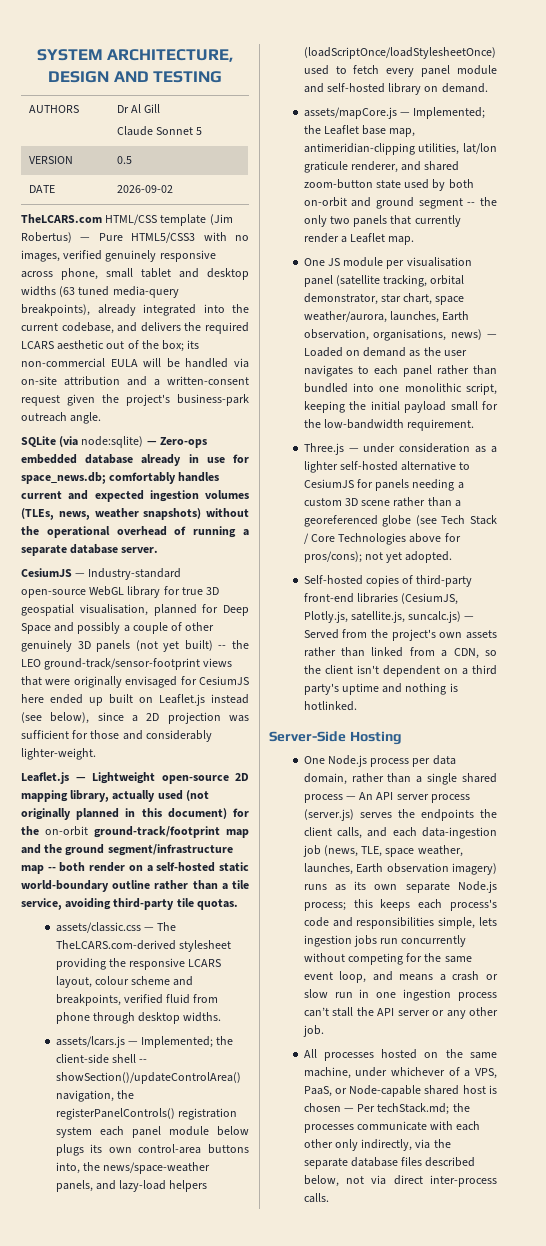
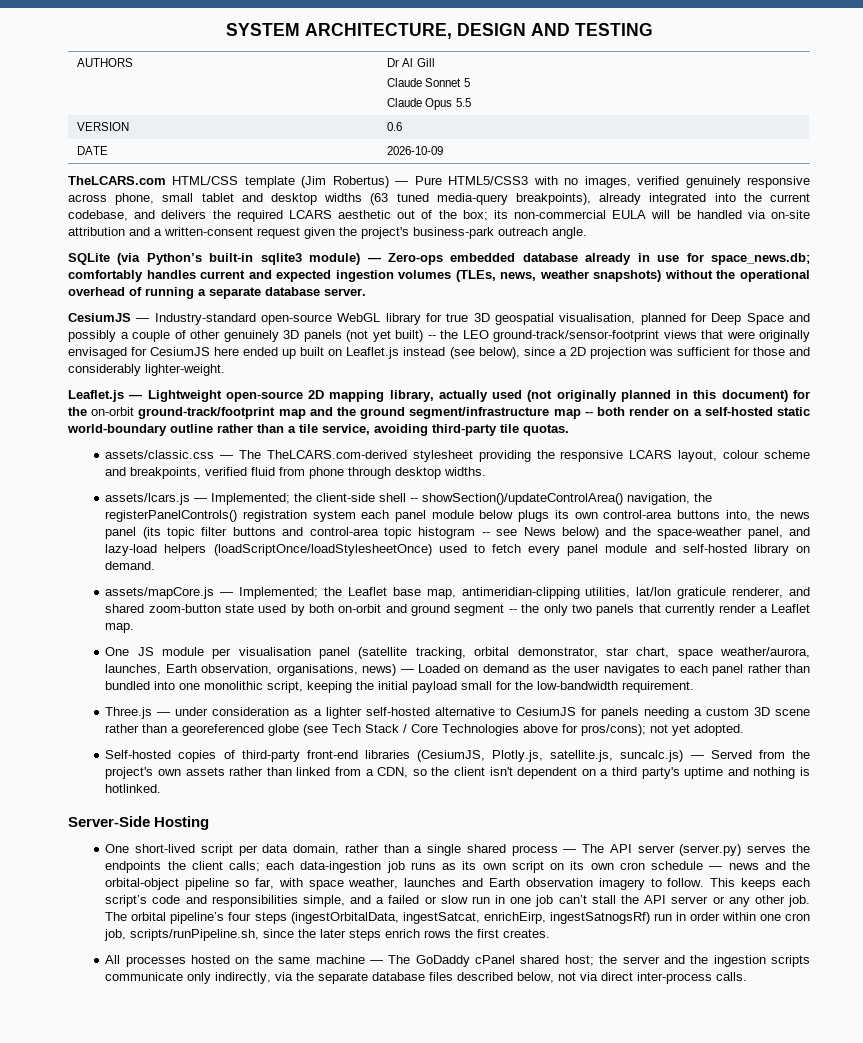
  AUTHORS | Dr Al Gill
  Claude Sonnet 5
+ Claude Opus 5.5
- VERSION | 0.5
+ VERSION | 0.6
- DATE | 2026-09-02
+ DATE | 2026-10-09
- SQLite (via node:sqlite) — Zero-ops embedded database already in use for space_news.db; comfortably handles current and expected ingestion volumes (TLEs, news, weather snapshots) without the operational overhead of running a separate database server.
+ SQLite (via Python’s built-in sqlite3 module) — Zero-ops embedded database already in use for space_news.db; comfortably handles current and expected ingestion volumes (TLEs, news, weather snapshots) without the operational overhead of running a separate database server.
- assets/lcars.js — Implemented; the client-side shell -- showSection()/updateControlArea() navigation, the registerPanelControls() registration system each panel module below plugs its own control-area buttons into, the news/space-weather panels, and lazy-load helpers (loadScriptOnce/loadStylesheetOnce) used to fetch every panel module and self-hosted library on demand.
+ assets/lcars.js — Implemented; the client-side shell -- showSection()/updateControlArea() navigation, the registerPanelControls() registration system each panel module below plugs its own control-area buttons into, the news panel (its topic filter buttons and control-area topic histogram -- see News below) and the space-weather panel, and lazy-load helpers (loadScriptOnce/loadStylesheetOnce) used to fetch every panel module and self-hosted library on demand.
- One Node.js process per data domain, rather than a single shared process — An API server process (server.js) serves the endpoints the client calls, and each data-ingestion job (news, TLE, space weather, launches, Earth observation imagery) runs as its own separate Node.js process; this keeps each process's code and responsibilities simple, lets ingestion jobs run concurrently without competing for the same event loop, and means a crash or slow run in one ingestion process can’t stall the API server or any other job.
+ One short-lived script per data domain, rather than a single shared process — The API server (server.py) serves the endpoints the client calls; each data-ingestion job runs as its own script on its own cron schedule — news and the orbital-object pipeline so far, with space weather, launches and Earth observation imagery to follow. This keeps each script’s code and responsibilities simple, and a failed or slow run in one job can’t stall the API server or any other job. The orbital pipeline’s four steps (ingestOrbitalData, ingestSatcat, enrichEirp, ingestSatnogsRf) run in order within one cron job, scripts/runPipeline.sh, since the later steps enrich rows the first creates.
- All processes hosted on the same machine, under whichever of a VPS, PaaS, or Node-capable shared host is chosen — Per techStack.md; the processes communicate with each other only indirectly, via the separate database files described below, not via direct inter-process calls.
+ All processes hosted on the same machine — The GoDaddy cPanel shared host; the server and the ingestion scripts communicate only indirectly, via the separate database files described below, not via direct inter-process calls.

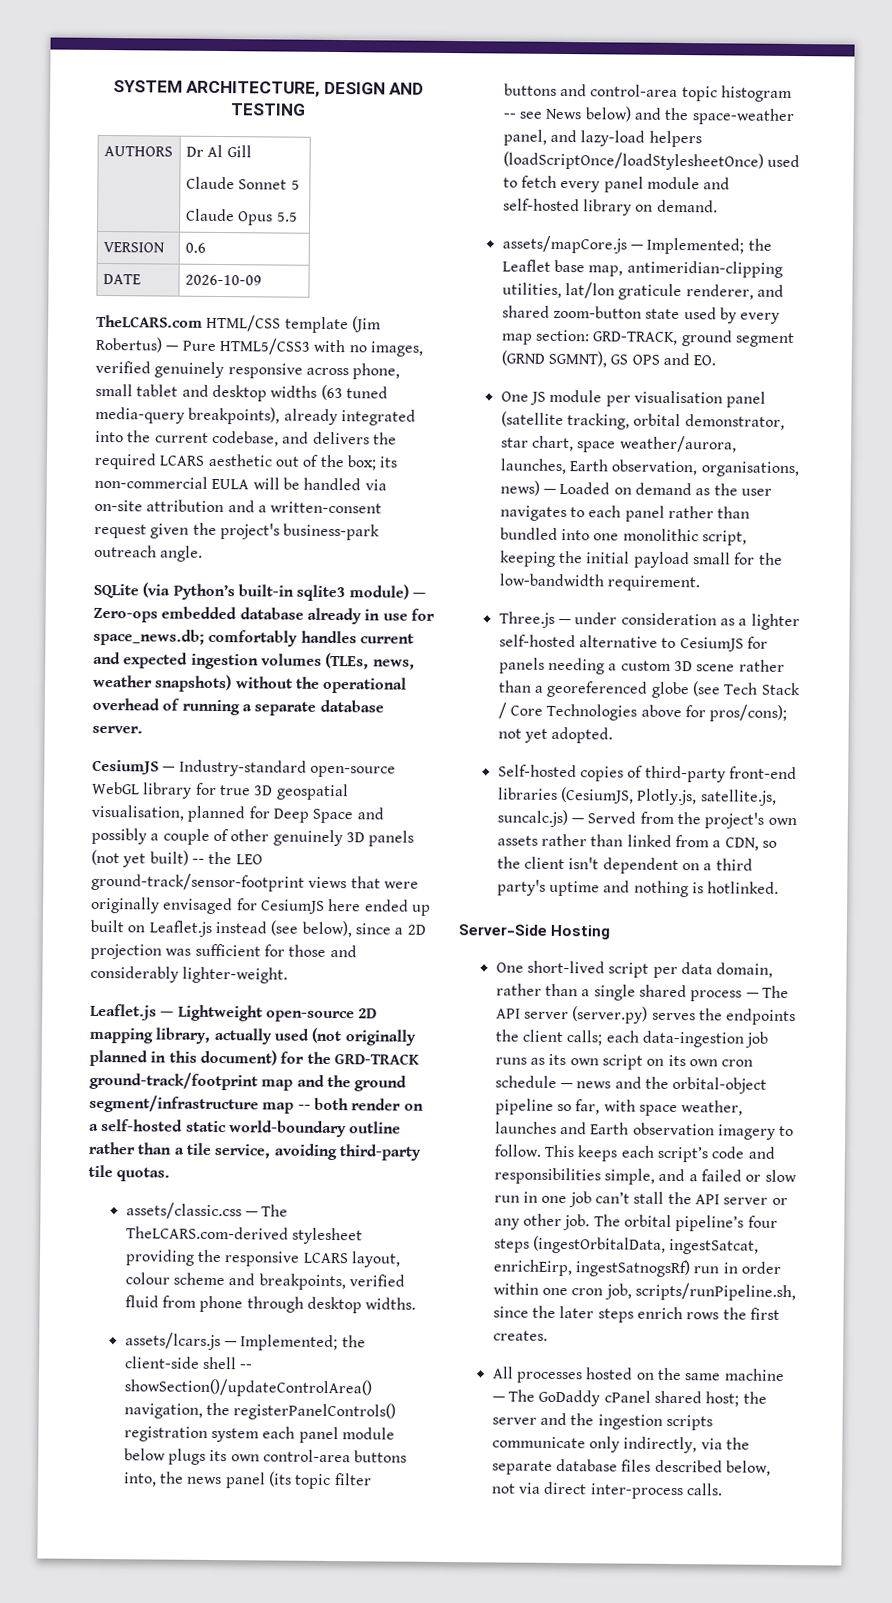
- Leaflet.js — Lightweight open-source 2D mapping library, actually used (not originally planned in this document) for the on-orbit ground-track/footprint map and the ground segment/infrastructure map -- both render on a self-hosted static world-boundary outline rather than a tile service, avoiding third-party tile quotas.
+ Leaflet.js — Lightweight open-source 2D mapping library, actually used (not originally planned in this document) for the GRD-TRACK ground-track/footprint map and the ground segment/infrastructure map -- both render on a self-hosted static world-boundary outline rather than a tile service, avoiding third-party tile quotas.
- assets/mapCore.js — Implemented; the Leaflet base map, antimeridian-clipping utilities, lat/lon graticule renderer, and shared zoom-button state used by both on-orbit and ground segment -- the only two panels that currently render a Leaflet map.
+ assets/mapCore.js — Implemented; the Leaflet base map, antimeridian-clipping utilities, lat/lon graticule renderer, and shared zoom-button state used by every map section: GRD-TRACK, ground segment (GRND SGMNT), GS OPS and EO.

